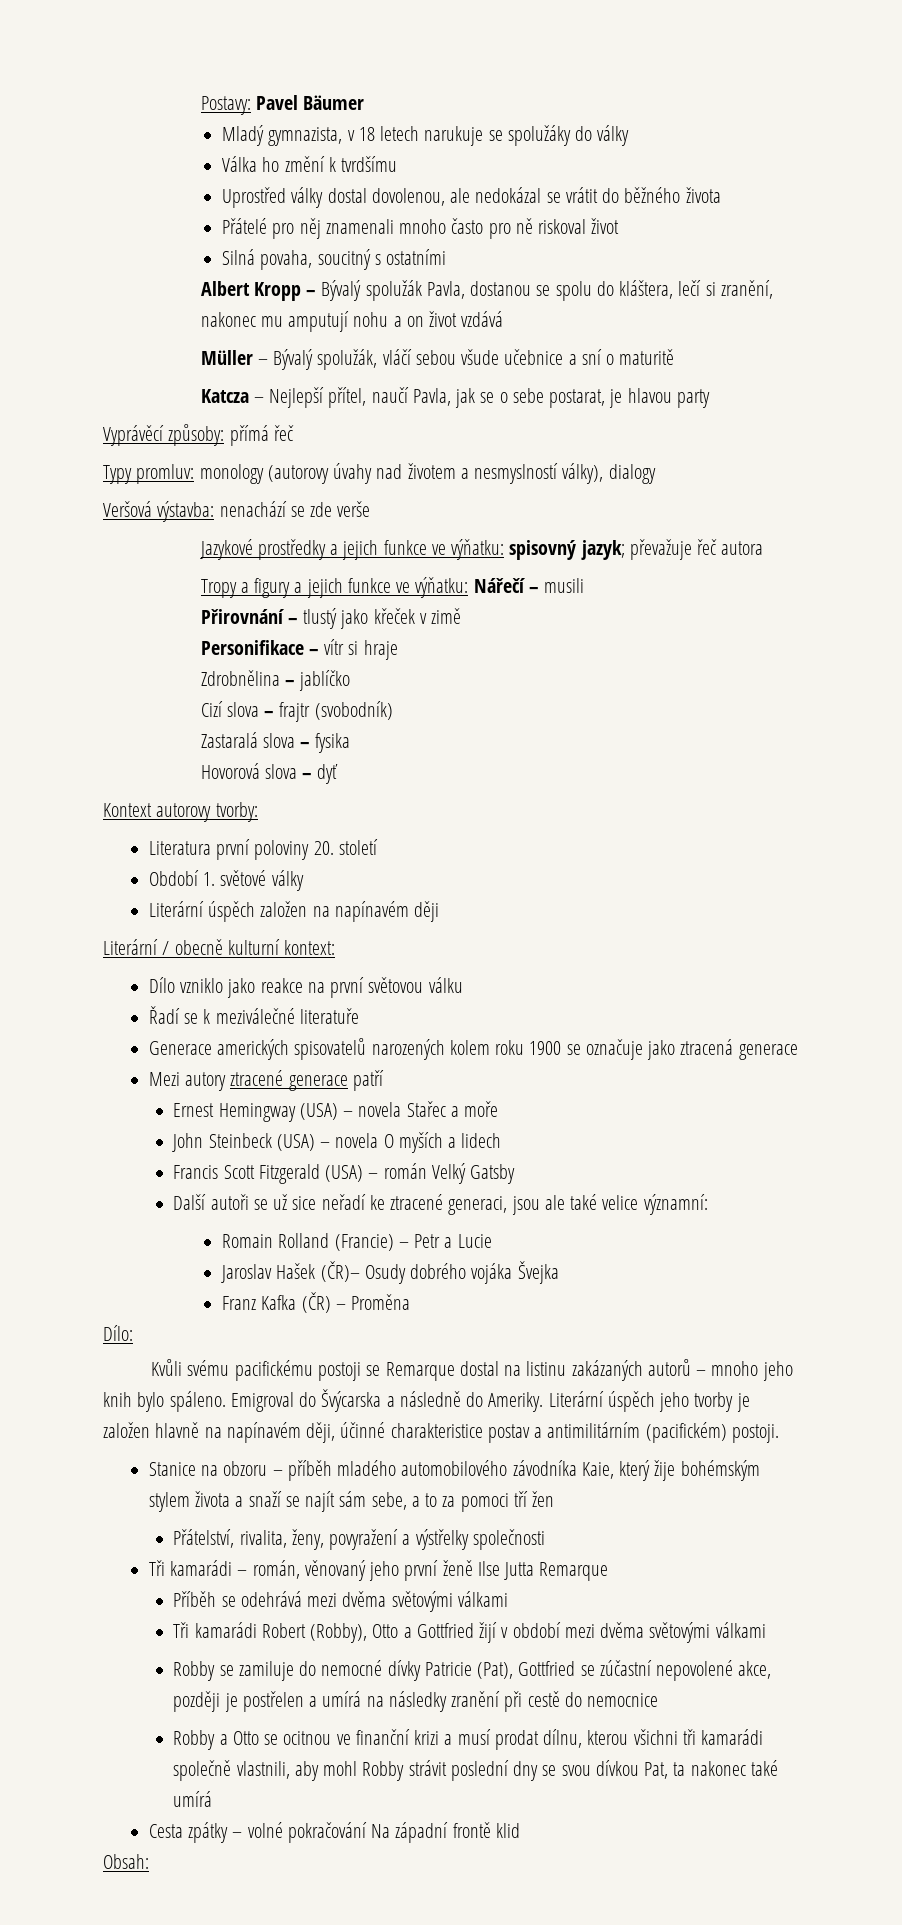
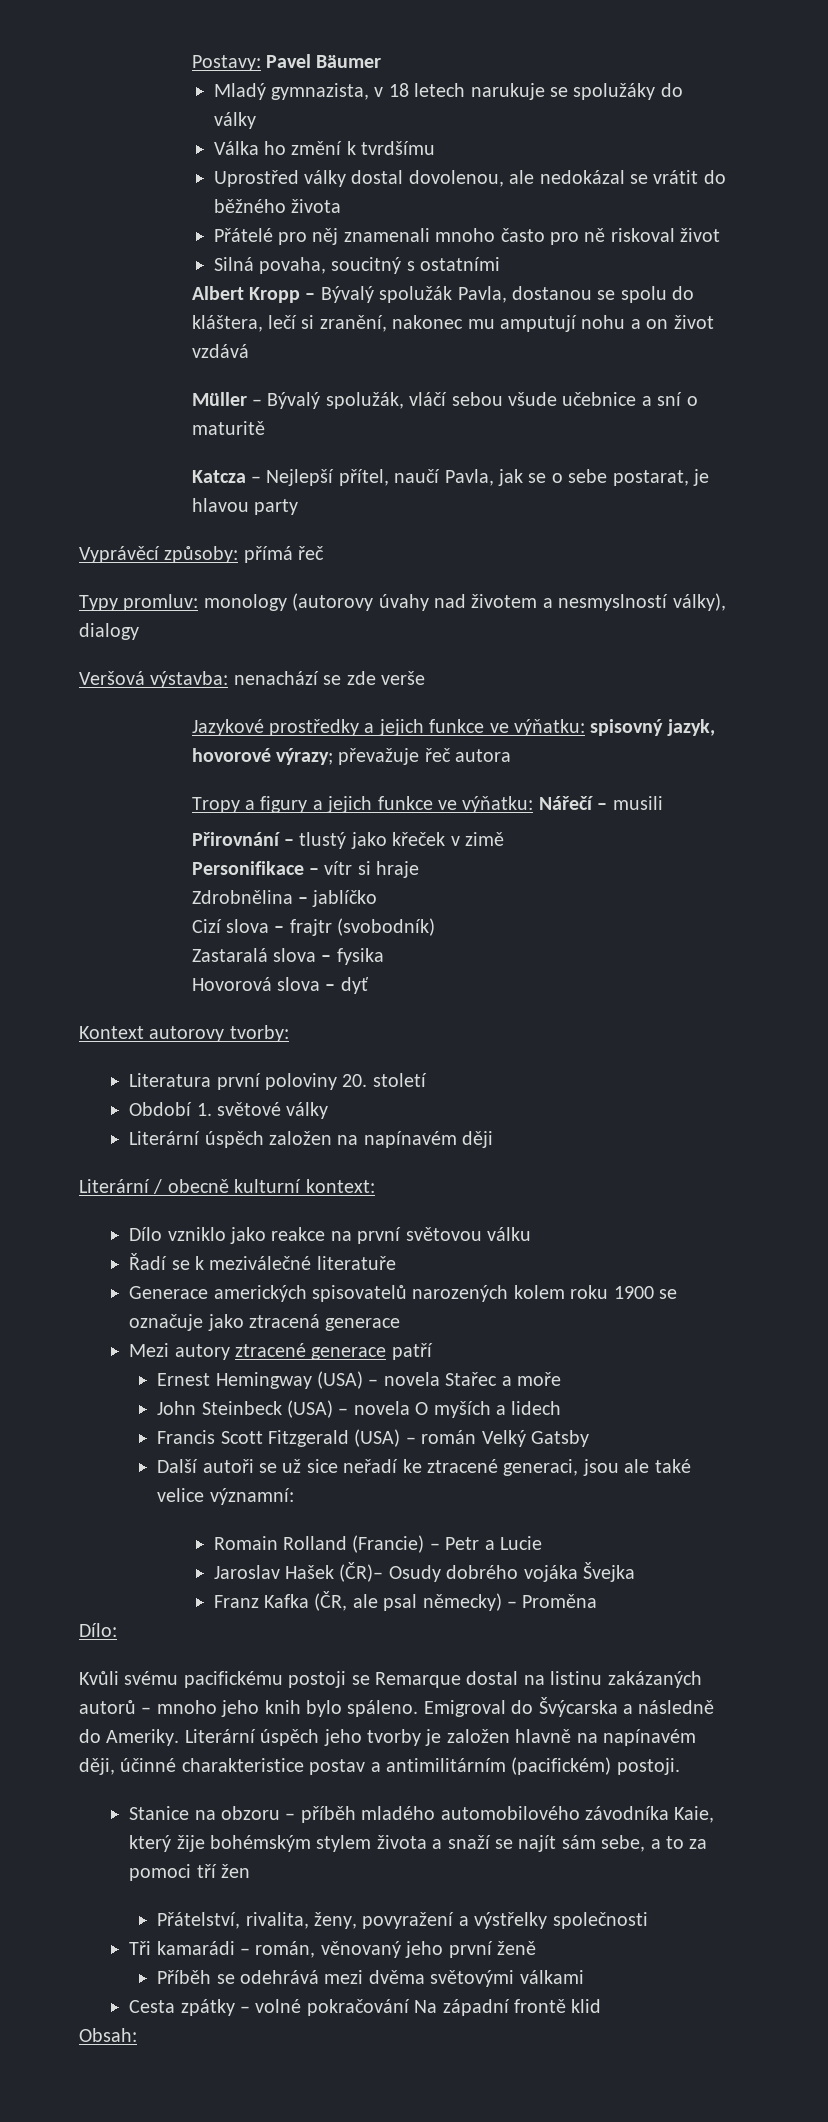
- Jazykové prostředky a jejich funkce ve výňatku: spisovný jazyk; převažuje řeč autora
+ Jazykové prostředky a jejich funkce ve výňatku: spisovný jazyk, hovorové výrazy; převažuje řeč autora
- Franz Kafka (ČR) – Proměna
+ Franz Kafka (ČR, ale psal německy) – Proměna
- Tři kamarádi – román, věnovaný jeho první ženě Ilse Jutta Remarque
+ Tři kamarádi – román, věnovaný jeho první ženě
- Tři kamarádi Robert (Robby), Otto a Gottfried žijí v období mezi dvěma světovými válkami
- Robby se zamiluje do nemocné dívky Patricie (Pat), Gottfried se zúčastní nepovolené akce, později je postřelen a umírá na následky zranění při cestě do nemocnice
- Robby a Otto se ocitnou ve finanční krizi a musí prodat dílnu, kterou všichni tři kamarádi společně vlastnili, aby mohl Robby strávit poslední dny se svou dívkou Pat, ta nakonec také umírá

